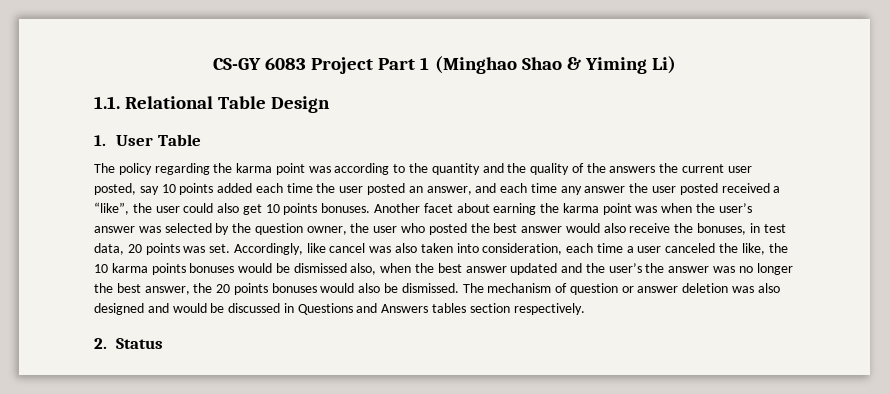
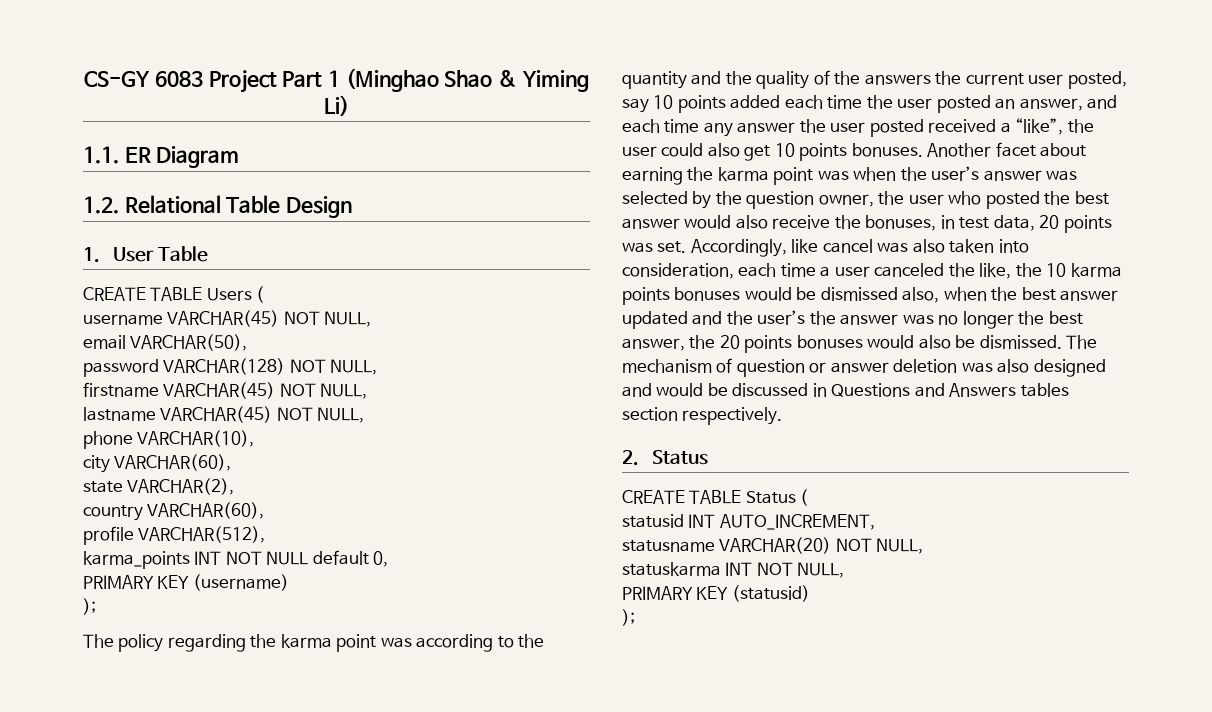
- 1.1. Relational Table Design
+ 1.1. ER Diagram
+ 1.2. Relational Table Design
+ CREATE TABLE Users (
+ username VARCHAR(45) NOT NULL,
+ email VARCHAR(50),
+ password VARCHAR(128) NOT NULL,
+ firstname VARCHAR(45) NOT NULL,
+ lastname VARCHAR(45) NOT NULL,
+ phone VARCHAR(10),
+ city VARCHAR(60),
+ state VARCHAR(2),
+ country VARCHAR(60),
+ profile VARCHAR(512),
+ karma_points INT NOT NULL default 0,
+ PRIMARY KEY (username)
+ );
+ CREATE TABLE Status (
+ statusid INT AUTO_INCREMENT,
+ statusname VARCHAR(20) NOT NULL,
+ statuskarma INT NOT NULL,
+ PRIMARY KEY (statusid)
+ );

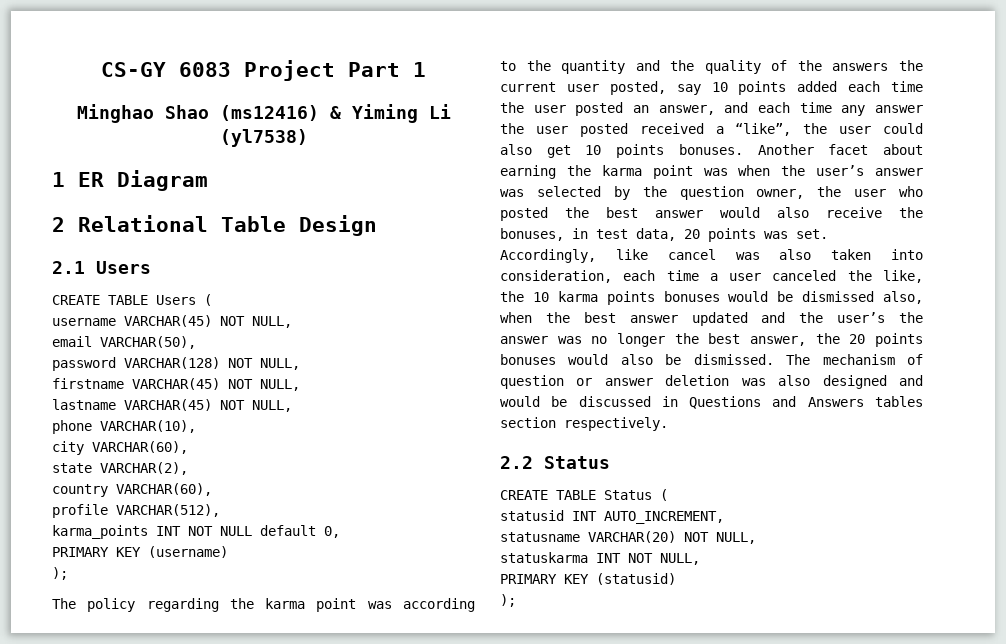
- CS-GY 6083 Project Part 1 (Minghao Shao & Yiming Li)
- 1.1. ER Diagram
+ CS-GY 6083 Project Part 1
+ Minghao Shao (ms12416) & Yiming Li (yl7538)
+ 1 ER Diagram
- 1.2. Relational Table Design
+ 2 Relational Table Design
- 1. User Table
+ 2.1 Users
- 2. Status
+ 2.2 Status

